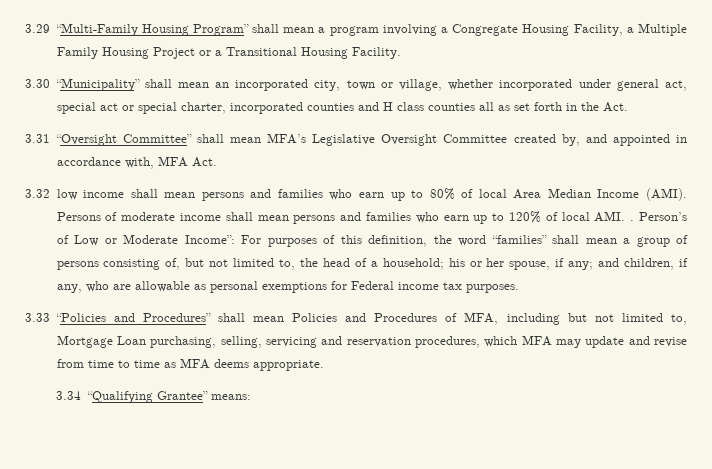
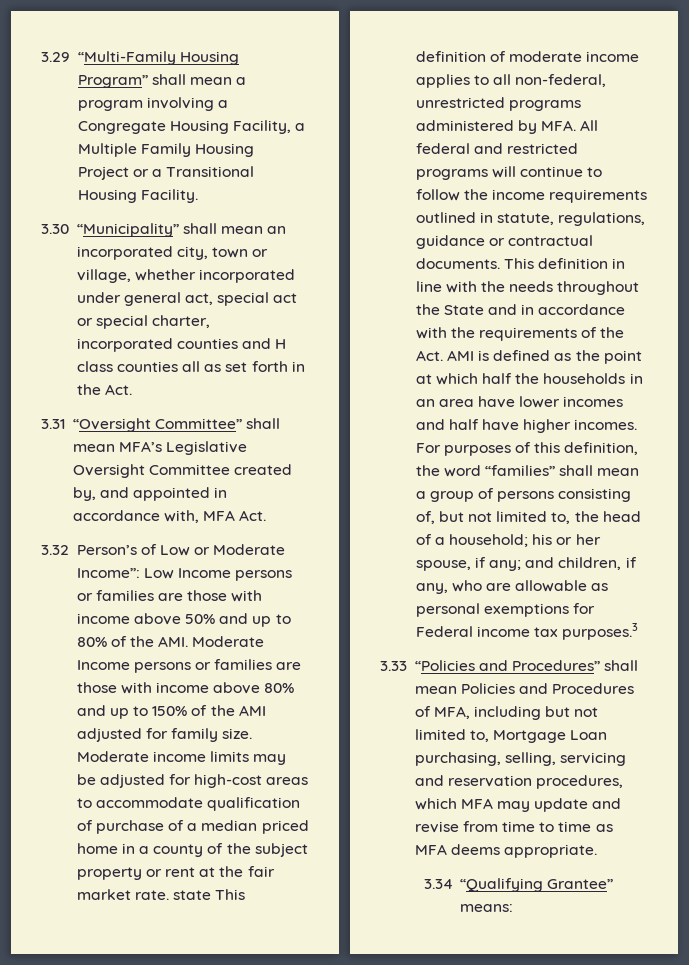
- 3.32 low income shall mean persons and families who earn up to 80% of local Area Median Income (AMI). Persons of moderate income shall mean persons and families who earn up to 120% of local AMI. . Person’s of Low or Moderate Income”: For purposes of this definition, the word “families” shall mean a group of persons consisting of, but not limited to, the head of a household; his or her spouse, if any; and children, if any, who are allowable as personal exemptions for Federal income tax purposes.
+ 3.32 Person’s of Low or Moderate Income”: Low Income persons or families are those with income above 50% and up to 80% of the AMI. Moderate Income persons or families are those with income above 80% and up to 150% of the AMI adjusted for family size. Moderate income limits may be adjusted for high-cost areas to accommodate qualification of purchase of a median priced home in a county of the subject property or rent at the fair market rate. state This definition of moderate income applies to all non-federal, unrestricted programs administered by MFA. All federal and restricted programs will continue to follow the income requirements outlined in statute, regulations, guidance or contractual documents. This definition in line with the needs throughout the State and in accordance with the requirements of the Act. AMI is defined as the point at which half the households in an area have lower incomes and half have higher incomes. For purposes of this definition, the word “families” shall mean a group of persons consisting of, but not limited to, the head of a household; his or her spouse, if any; and children, if any, who are allowable as personal exemptions for Federal income tax purposes.3

